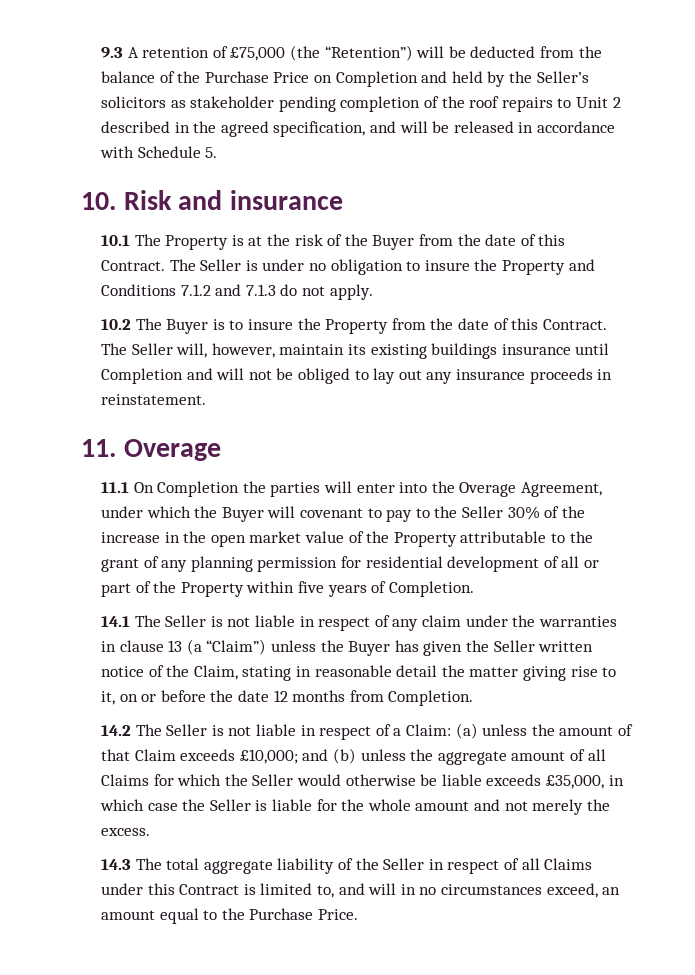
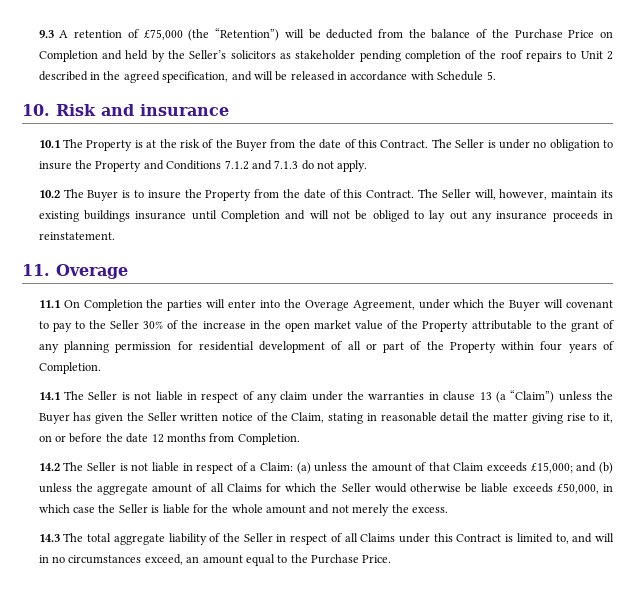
- 11.1 On Completion the parties will enter into the Overage Agreement, under which the Buyer will covenant to pay to the Seller 30% of the increase in the open market value of the Property attributable to the grant of any planning permission for residential development of all or part of the Property within five years of Completion.
+ 11.1 On Completion the parties will enter into the Overage Agreement, under which the Buyer will covenant to pay to the Seller 30% of the increase in the open market value of the Property attributable to the grant of any planning permission for residential development of all or part of the Property within four years of Completion.
- 14.2 The Seller is not liable in respect of a Claim: (a) unless the amount of that Claim exceeds £10,000; and (b) unless the aggregate amount of all Claims for which the Seller would otherwise be liable exceeds £35,000, in which case the Seller is liable for the whole amount and not merely the excess.
+ 14.2 The Seller is not liable in respect of a Claim: (a) unless the amount of that Claim exceeds £15,000; and (b) unless the aggregate amount of all Claims for which the Seller would otherwise be liable exceeds £50,000, in which case the Seller is liable for the whole amount and not merely the excess.

